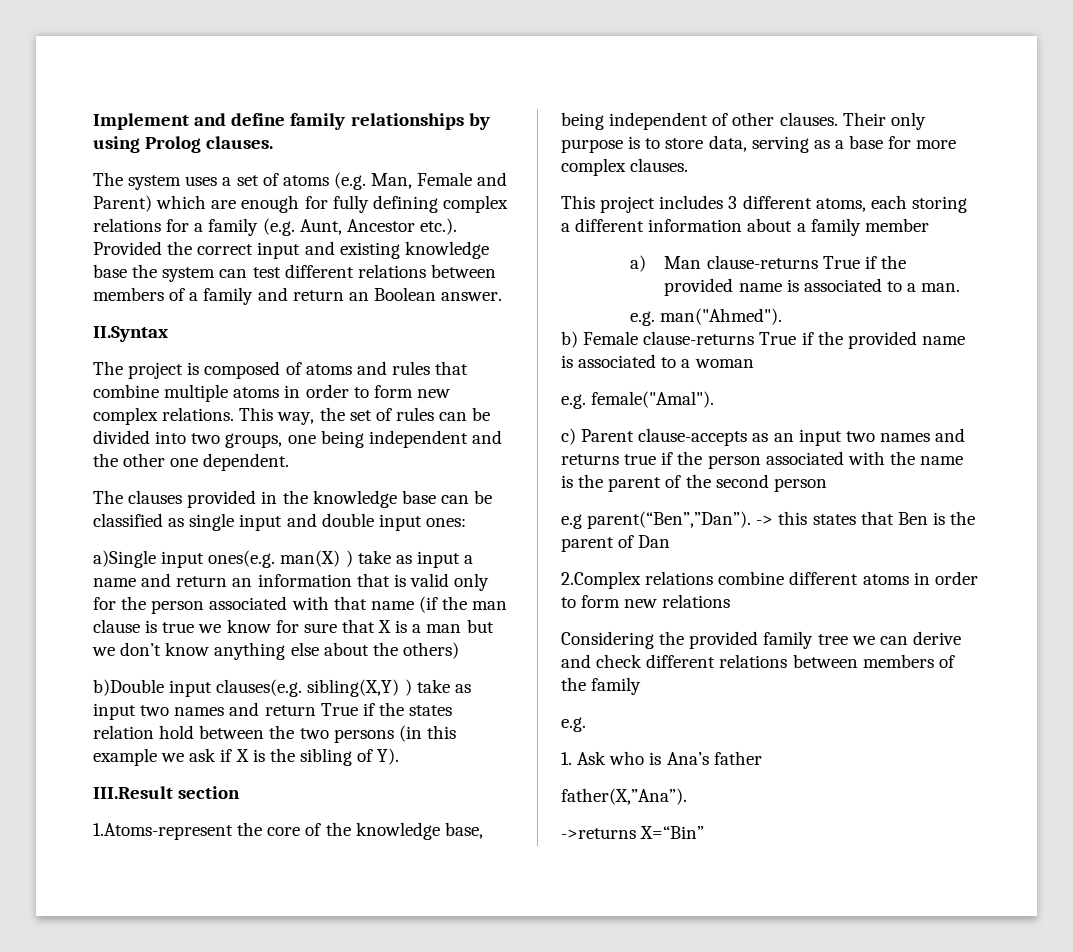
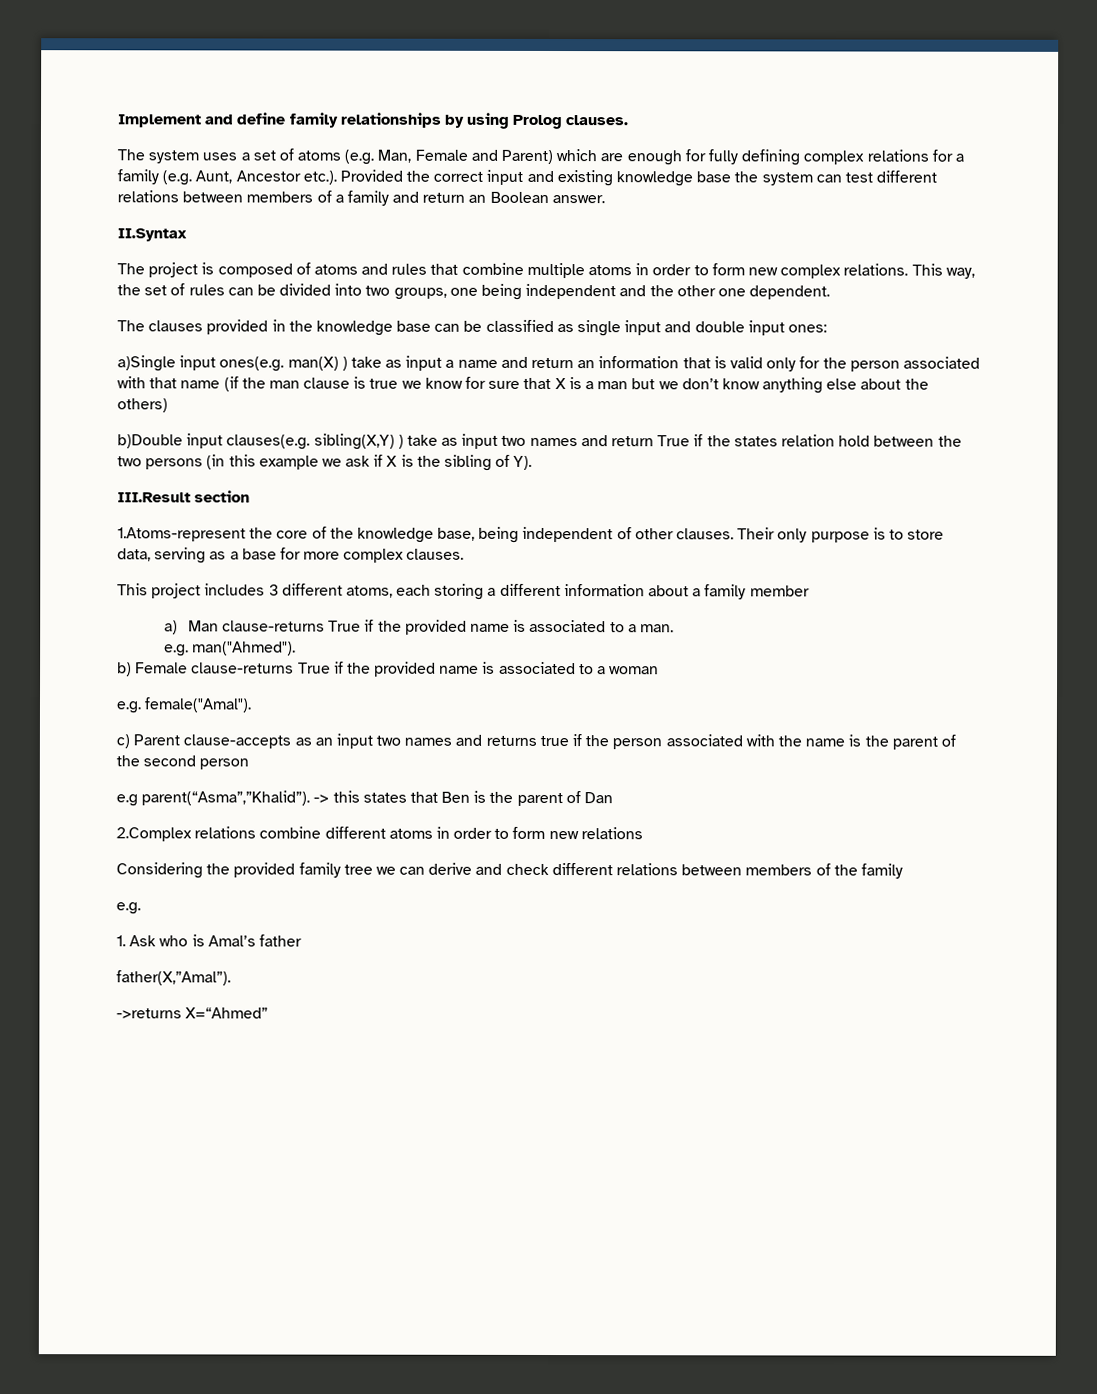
- e.g parent(“Ben”,”Dan”).
+ e.g parent(“Asma”,”Khalid”).
- 1. Ask who is Ana’s father
+ 1. Ask who is Amal’s father
- father(X,”Ana”).
+ father(X,”Amal”).
- ->returns X=“Bin”
+ ->returns X=“Ahmed”

